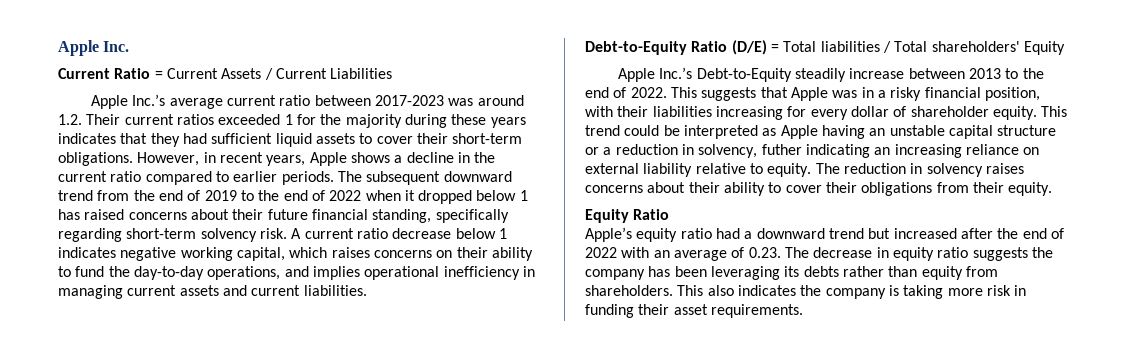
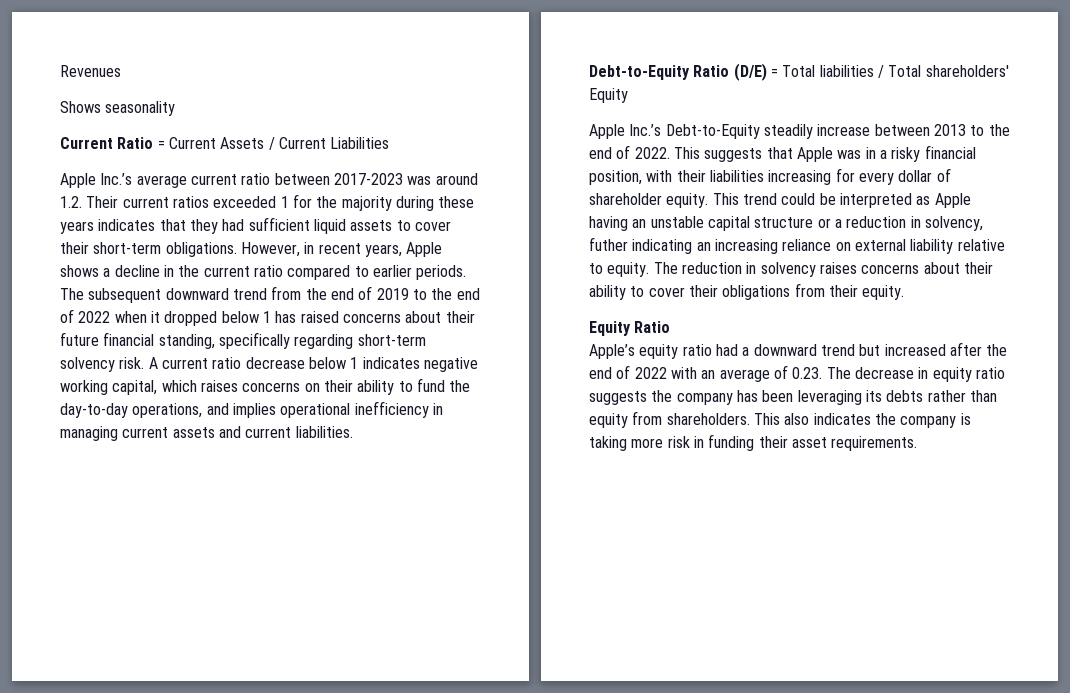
- Apple Inc.
+ Revenues
+ Shows seasonality

